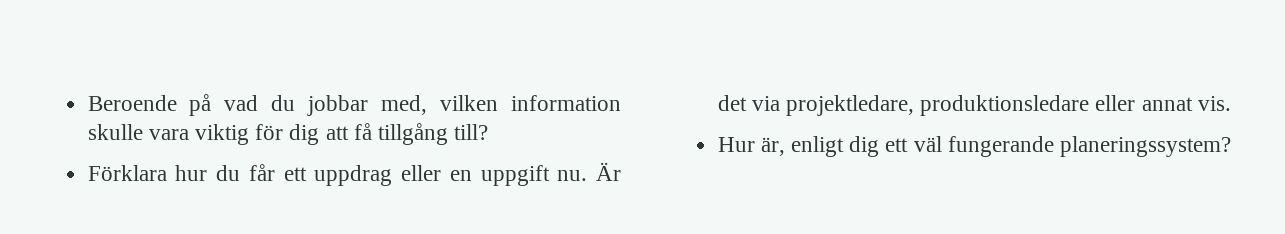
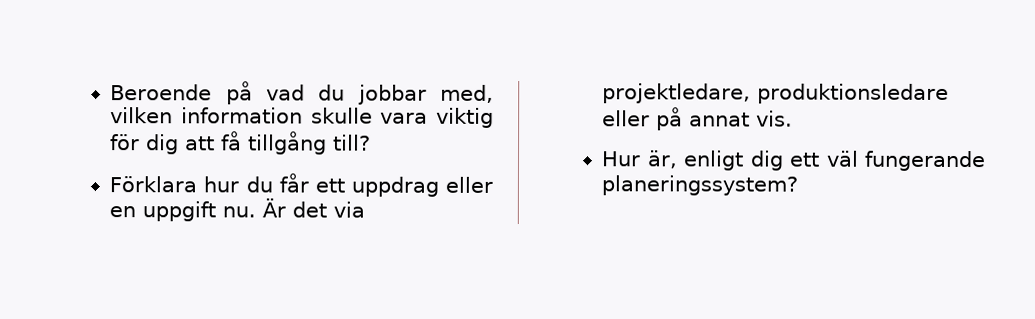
- Är det via projektledare, produktionsledare eller annat vis.
+ Är det via projektledare, produktionsledare eller på annat vis.

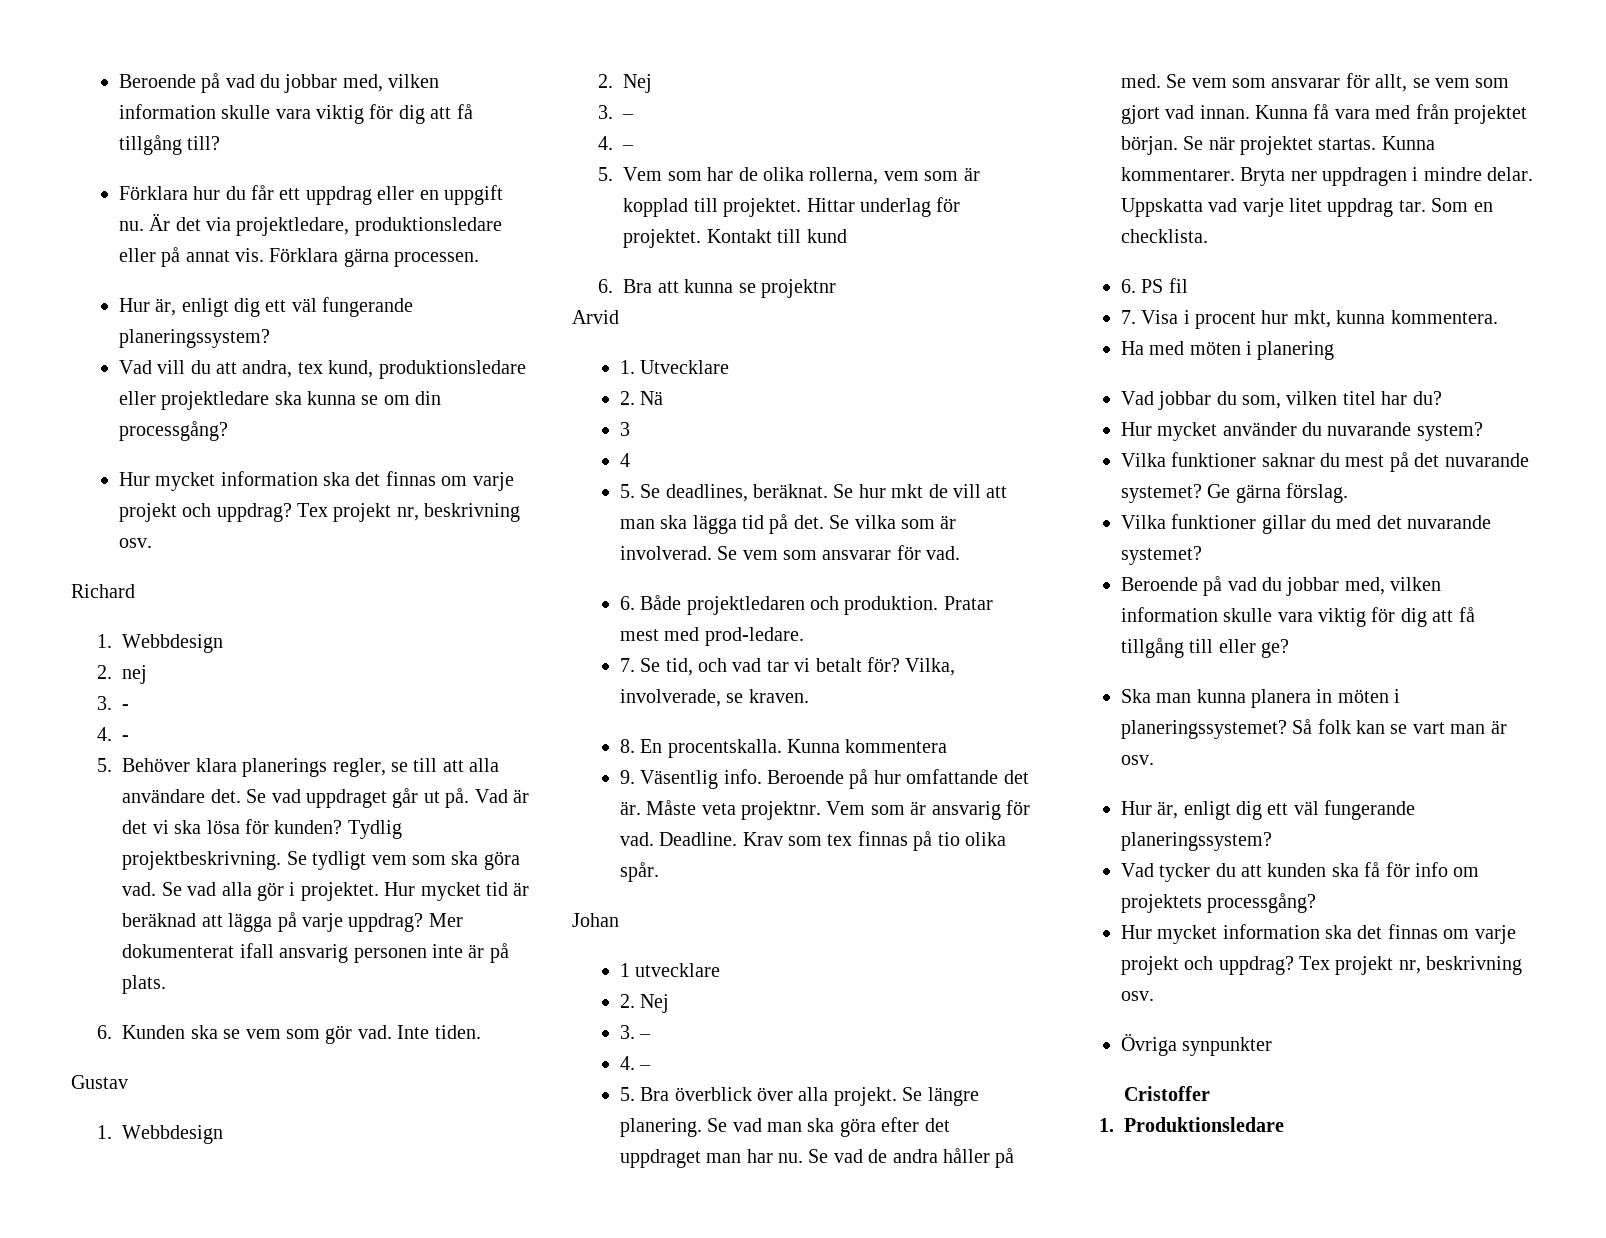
- Är det via projektledare, produktionsledare eller på annat vis.
+ Är det via projektledare, produktionsledare eller på annat vis. Förklara gärna processen.
  Hur är, enligt dig ett väl fungerande planeringssystem?
+ Vad vill du att andra, tex kund, produktionsledare eller projektledare ska kunna se om din processgång?
+ Hur mycket information ska det finnas om varje projekt och uppdrag? Tex projekt nr, beskrivning osv.
+ Richard
+ 1. Webbdesign
+ 2. nej
+ 3. -
+ 4. -
+ 5. Behöver klara planerings regler, se till att alla användare det. Se vad uppdraget går ut på. Vad är det vi ska lösa för kunden? Tydlig projektbeskrivning. Se tydligt vem som ska göra vad. Se vad alla gör i projektet. Hur mycket tid är beräknad att lägga på varje uppdrag? Mer dokumenterat ifall ansvarig personen inte är på plats.
+ 6. Kunden ska se vem som gör vad. Inte tiden.
+ Gustav
+ 1. Webbdesign
+ 2. Nej
+ 3. –
+ 4. –
+ 5. Vem som har de olika rollerna, vem som är kopplad till projektet. Hittar underlag för projektet. Kontakt till kund
+ 6. Bra att kunna se projektnr
+ Arvid
+ 1. Utvecklare
+ 2. Nä
+ 3
+ 4
+ 5. Se deadlines, beräknat. Se hur mkt de vill att man ska lägga tid på det. Se vilka som är involverad. Se vem som ansvarar för vad.
+ 6. Både projektledaren och produktion. Pratar mest med prod-ledare.
+ 7. Se tid, och vad tar vi betalt för? Vilka, involverade, se kraven.
+ 8. En procentskalla. Kunna kommentera
+ 9. Väsentlig info. Beroende på hur omfattande det är. Måste veta projektnr. Vem som är ansvarig för vad. Deadline. Krav som tex finnas på tio olika spår.
+ Johan
+ 1 utvecklare
+ 2. Nej
+ 3. –
+ 4. –
+ 5. Bra överblick över alla projekt. Se längre planering. Se vad man ska göra efter det uppdraget man har nu. Se vad de andra håller på med. Se vem som ansvarar för allt, se vem som gjort vad innan. Kunna få vara med från projektet början. Se när projektet startas. Kunna kommentarer. Bryta ner uppdragen i mindre delar. Uppskatta vad varje litet uppdrag tar. Som en checklista.
+ 6. PS fil
+ 7. Visa i procent hur mkt, kunna kommentera.
+ Ha med möten i planering
+ Vad jobbar du som, vilken titel har du?
+ Hur mycket använder du nuvarande system?
+ Vilka funktioner saknar du mest på det nuvarande systemet? Ge gärna förslag.
+ Vilka funktioner gillar du med det nuvarande systemet?
+ Beroende på vad du jobbar med, vilken information skulle vara viktig för dig att få tillgång till eller ge?
+ Ska man kunna planera in möten i planeringssystemet? Så folk kan se vart man är osv.
+ Hur är, enligt dig ett väl fungerande planeringssystem?
+ Vad tycker du att kunden ska få för info om projektets processgång?
+ Hur mycket information ska det finnas om varje projekt och uppdrag? Tex projekt nr, beskrivning osv.
+ Övriga synpunkter
+ Cristoffer
+ 1. Produktionsledare

